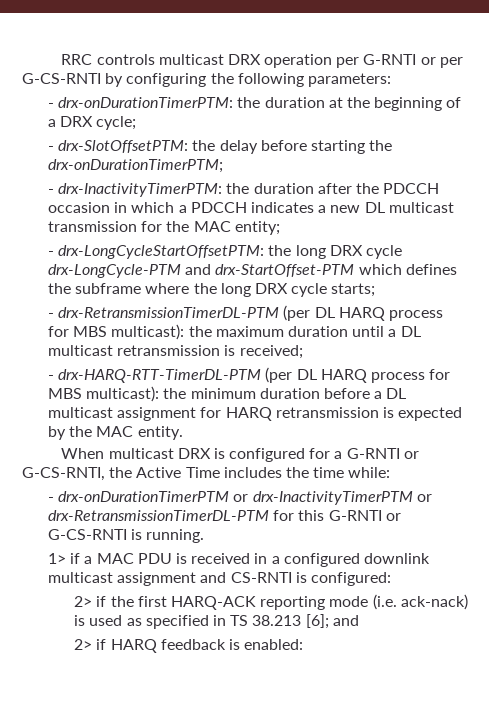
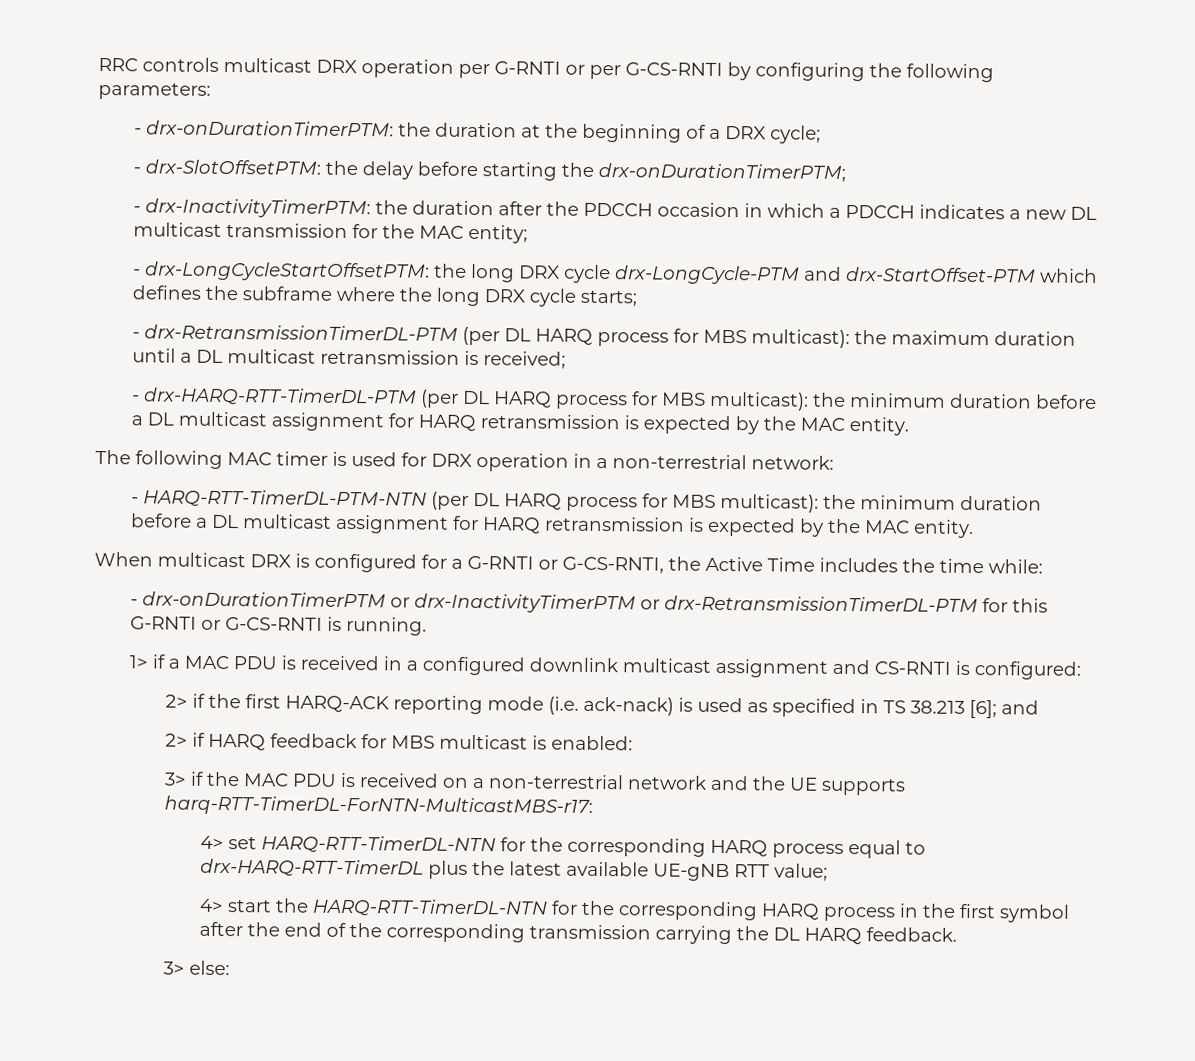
+ The following MAC timer is used for DRX operation in a non-terrestrial network:
+ - HARQ-RTT-TimerDL-PTM-NTN (per DL HARQ process for MBS multicast): the minimum duration before a DL multicast assignment for HARQ retransmission is expected by the MAC entity.
- 2> if HARQ feedback is enabled:
+ 2> if HARQ feedback for MBS multicast is enabled:
+ 3> if the MAC PDU is received on a non-terrestrial network and the UE supports harq-RTT-TimerDL-ForNTN-MulticastMBS-r17:
+ 4> set HARQ-RTT-TimerDL-NTN for the corresponding HARQ process equal to drx-HARQ-RTT-TimerDL plus the latest available UE-gNB RTT value;
+ 4> start the HARQ-RTT-TimerDL-NTN for the corresponding HARQ process in the first symbol after the end of the corresponding transmission carrying the DL HARQ feedback.
+ 3> else:

